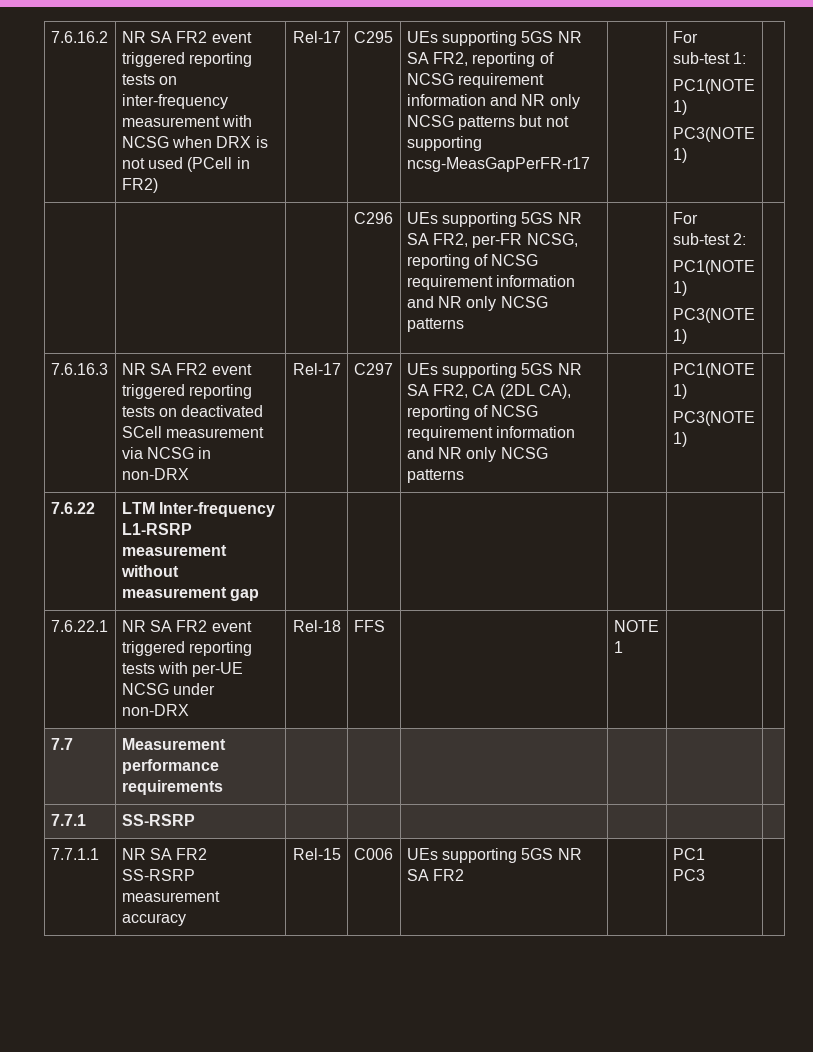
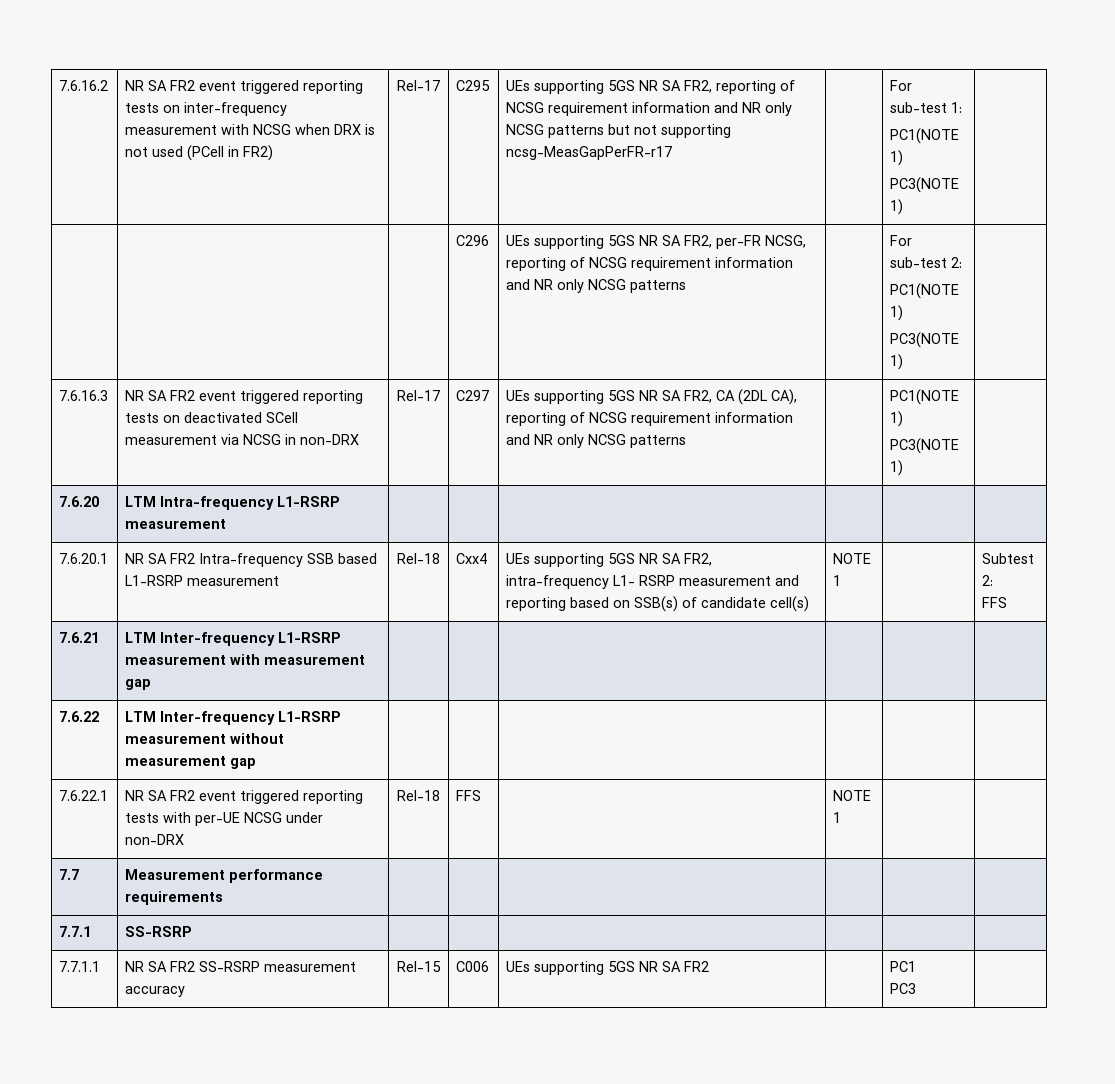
+ 7.6.20 | LTM Intra-frequency L1-RSRP measurement | | | | | |
+ 7.6.20.1 | NR SA FR2 Intra-frequency SSB based L1-RSRP measurement | Rel-18 | Cxx4 | UEs supporting 5GS NR SA FR2, intra-frequency L1- RSRP measurement and reporting based on SSB(s) of candidate cell(s) | NOTE 1 | | Subtest 2:
+ FFS
+ 7.6.21 | LTM Inter-frequency L1-RSRP measurement with measurement gap | | | | | |

